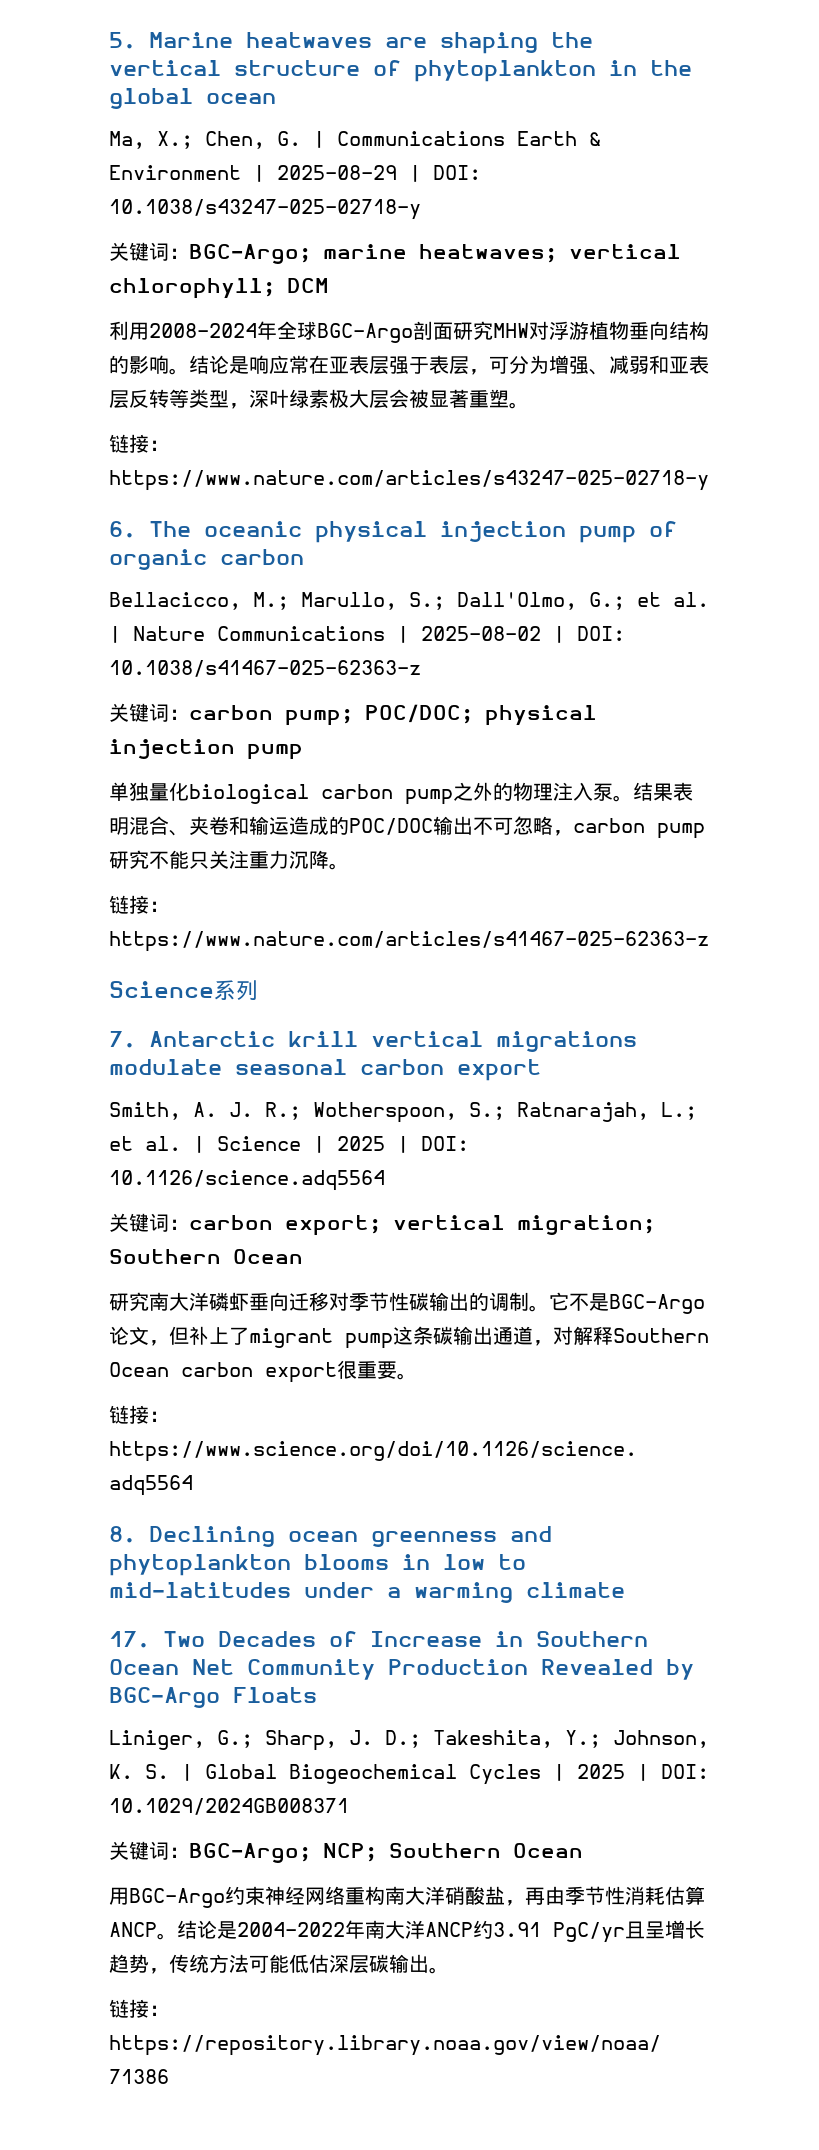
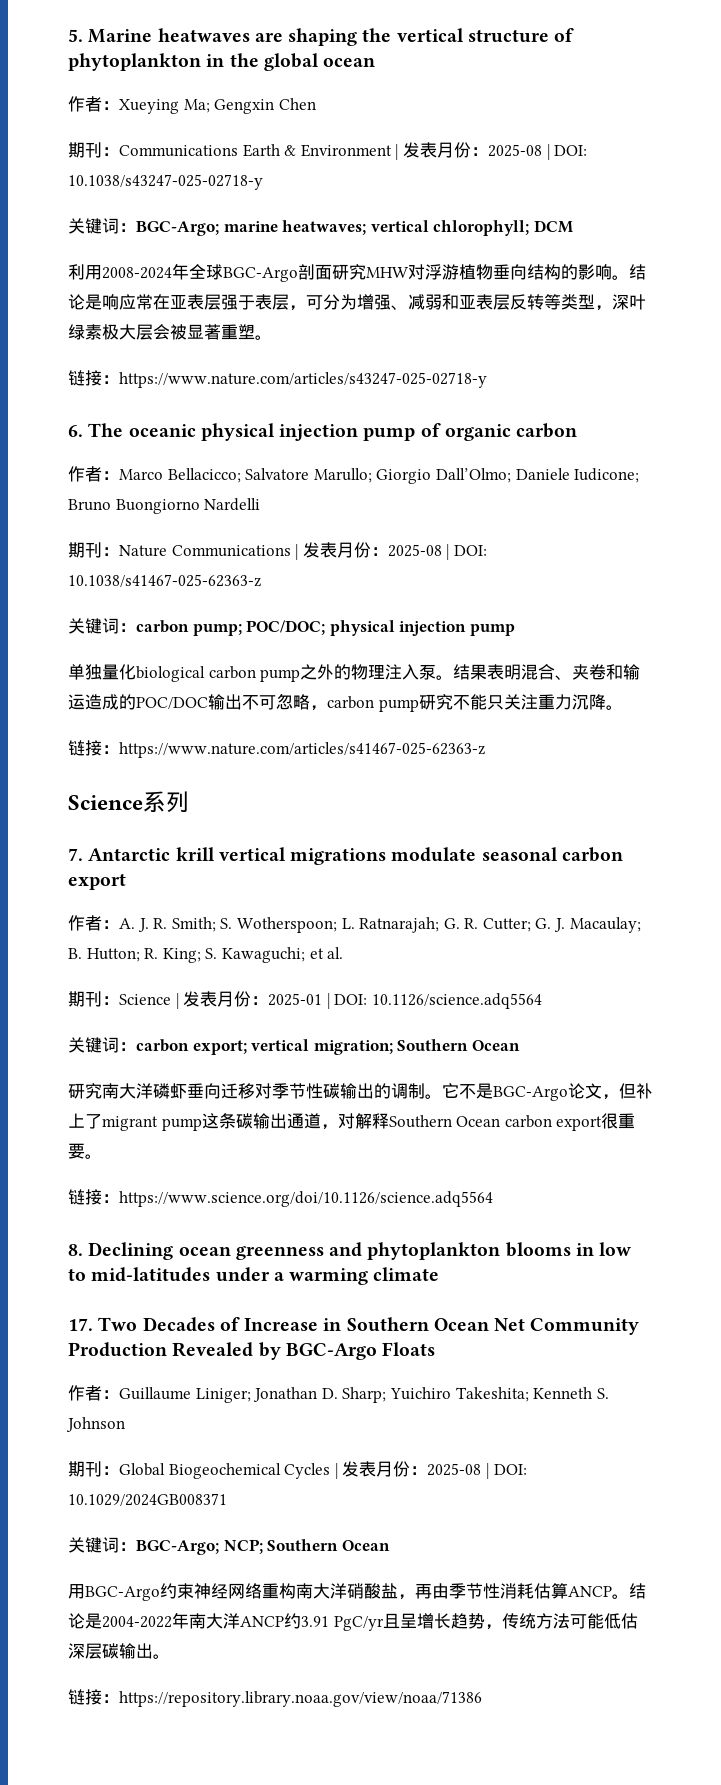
- Ma, X.; Chen, G. | Communications Earth & Environment | 2025-08-29 | DOI: 10.1038/s43247-025-02718-y
+ 作者：Xueying Ma; Gengxin Chen
+ 期刊：Communications Earth & Environment | 发表月份：2025-08 | DOI: 10.1038/s43247-025-02718-y
- Bellacicco, M.; Marullo, S.; Dall'Olmo, G.; et al. | Nature Communications | 2025-08-02 | DOI: 10.1038/s41467-025-62363-z
+ 作者：Marco Bellacicco; Salvatore Marullo; Giorgio Dall’Olmo; Daniele Iudicone; Bruno Buongiorno Nardelli
+ 期刊：Nature Communications | 发表月份：2025-08 | DOI: 10.1038/s41467-025-62363-z
- Smith, A. J. R.; Wotherspoon, S.; Ratnarajah, L.; et al. | Science | 2025 | DOI: 10.1126/science.adq5564
+ 作者：A. J. R. Smith; S. Wotherspoon; L. Ratnarajah; G. R. Cutter; G. J. Macaulay; B. Hutton; R. King; S. Kawaguchi; et al.
+ 期刊：Science | 发表月份：2025-01 | DOI: 10.1126/science.adq5564
- Liniger, G.; Sharp, J. D.; Takeshita, Y.; Johnson, K. S. | Global Biogeochemical Cycles | 2025 | DOI: 10.1029/2024GB008371
+ 作者：Guillaume Liniger; Jonathan D. Sharp; Yuichiro Takeshita; Kenneth S. Johnson
+ 期刊：Global Biogeochemical Cycles | 发表月份：2025-08 | DOI: 10.1029/2024GB008371

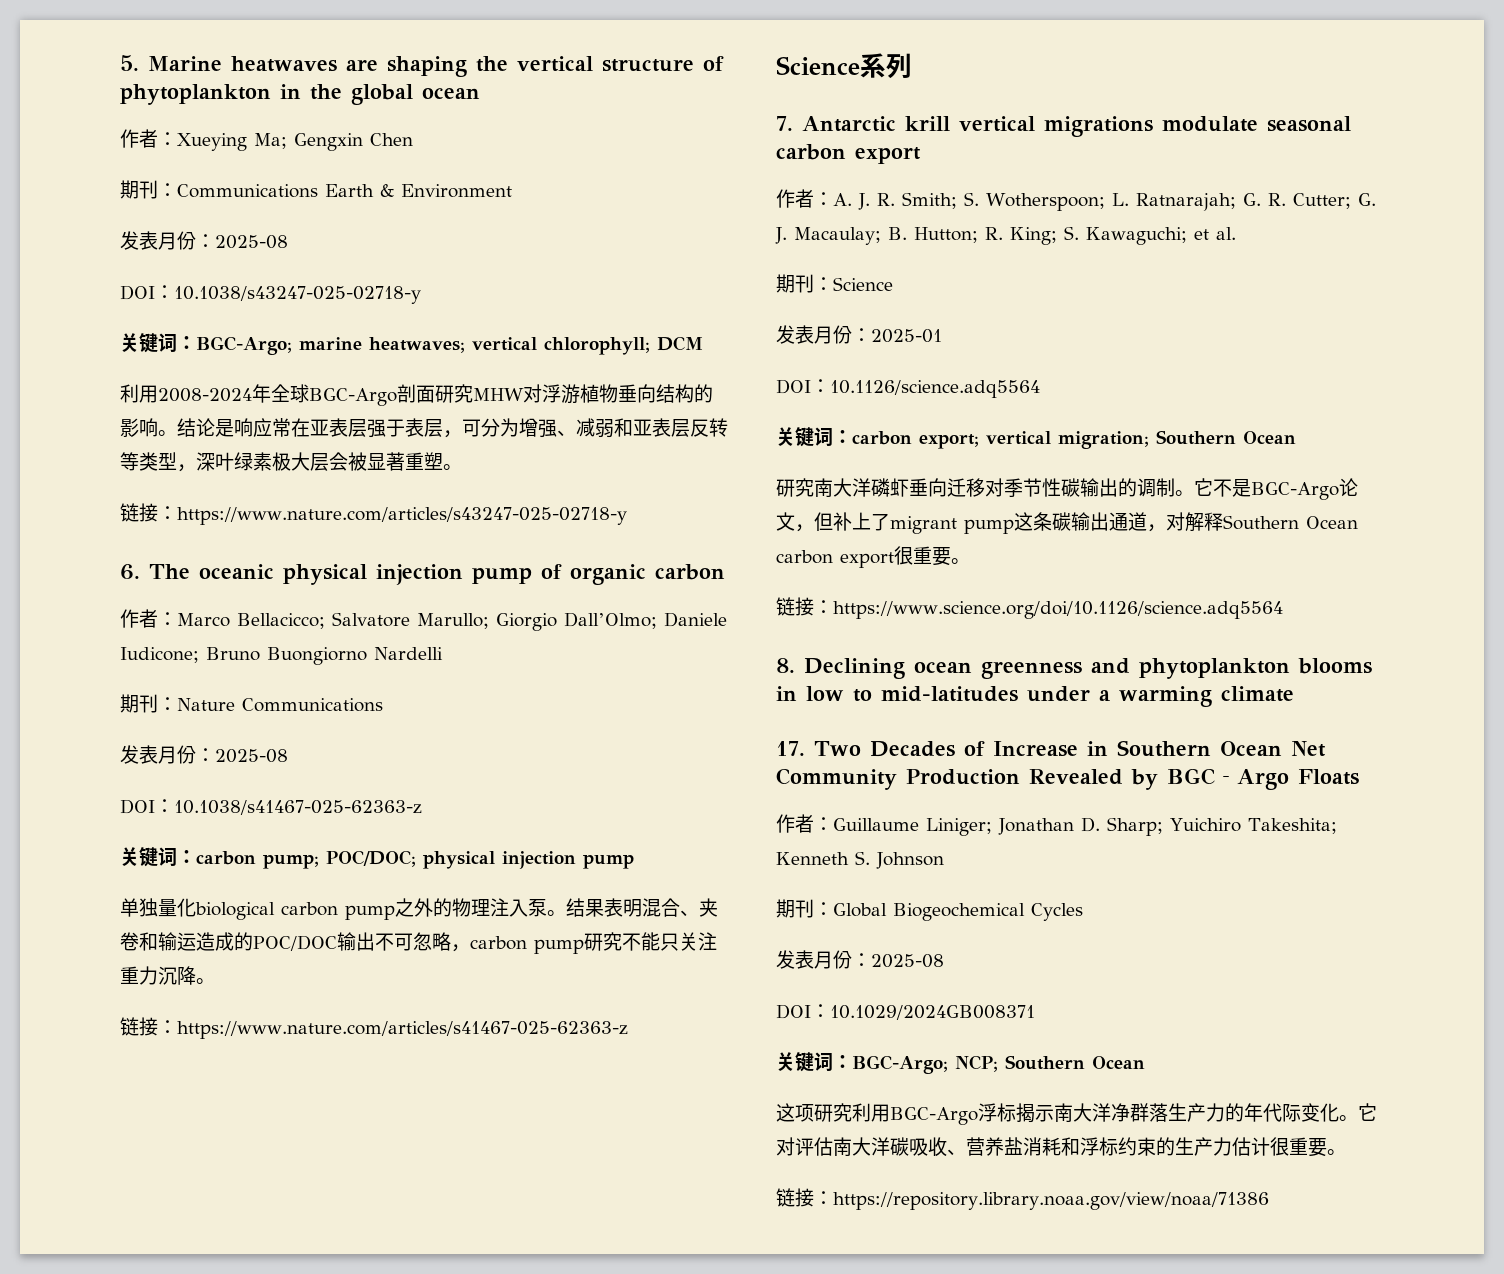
- 期刊：Communications Earth & Environment | 发表月份：2025-08 | DOI: 10.1038/s43247-025-02718-y
+ 期刊：Communications Earth & Environment
+ 发表月份：2025-08
+ DOI：10.1038/s43247-025-02718-y
- 期刊：Nature Communications | 发表月份：2025-08 | DOI: 10.1038/s41467-025-62363-z
+ 期刊：Nature Communications
+ 发表月份：2025-08
+ DOI：10.1038/s41467-025-62363-z
- 期刊：Science | 发表月份：2025-01 | DOI: 10.1126/science.adq5564
+ 期刊：Science
+ 发表月份：2025-01
+ DOI：10.1126/science.adq5564
- 期刊：Global Biogeochemical Cycles | 发表月份：2025-08 | DOI: 10.1029/2024GB008371
+ 期刊：Global Biogeochemical Cycles
+ 发表月份：2025-08
+ DOI：10.1029/2024GB008371
- 用BGC-Argo约束神经网络重构南大洋硝酸盐，再由季节性消耗估算ANCP。结论是2004-2022年南大洋ANCP约3.91 PgC/yr且呈增长趋势，传统方法可能低估深层碳输出。
+ 这项研究利用BGC-Argo浮标揭示南大洋净群落生产力的年代际变化。它对评估南大洋碳吸收、营养盐消耗和浮标约束的生产力估计很重要。

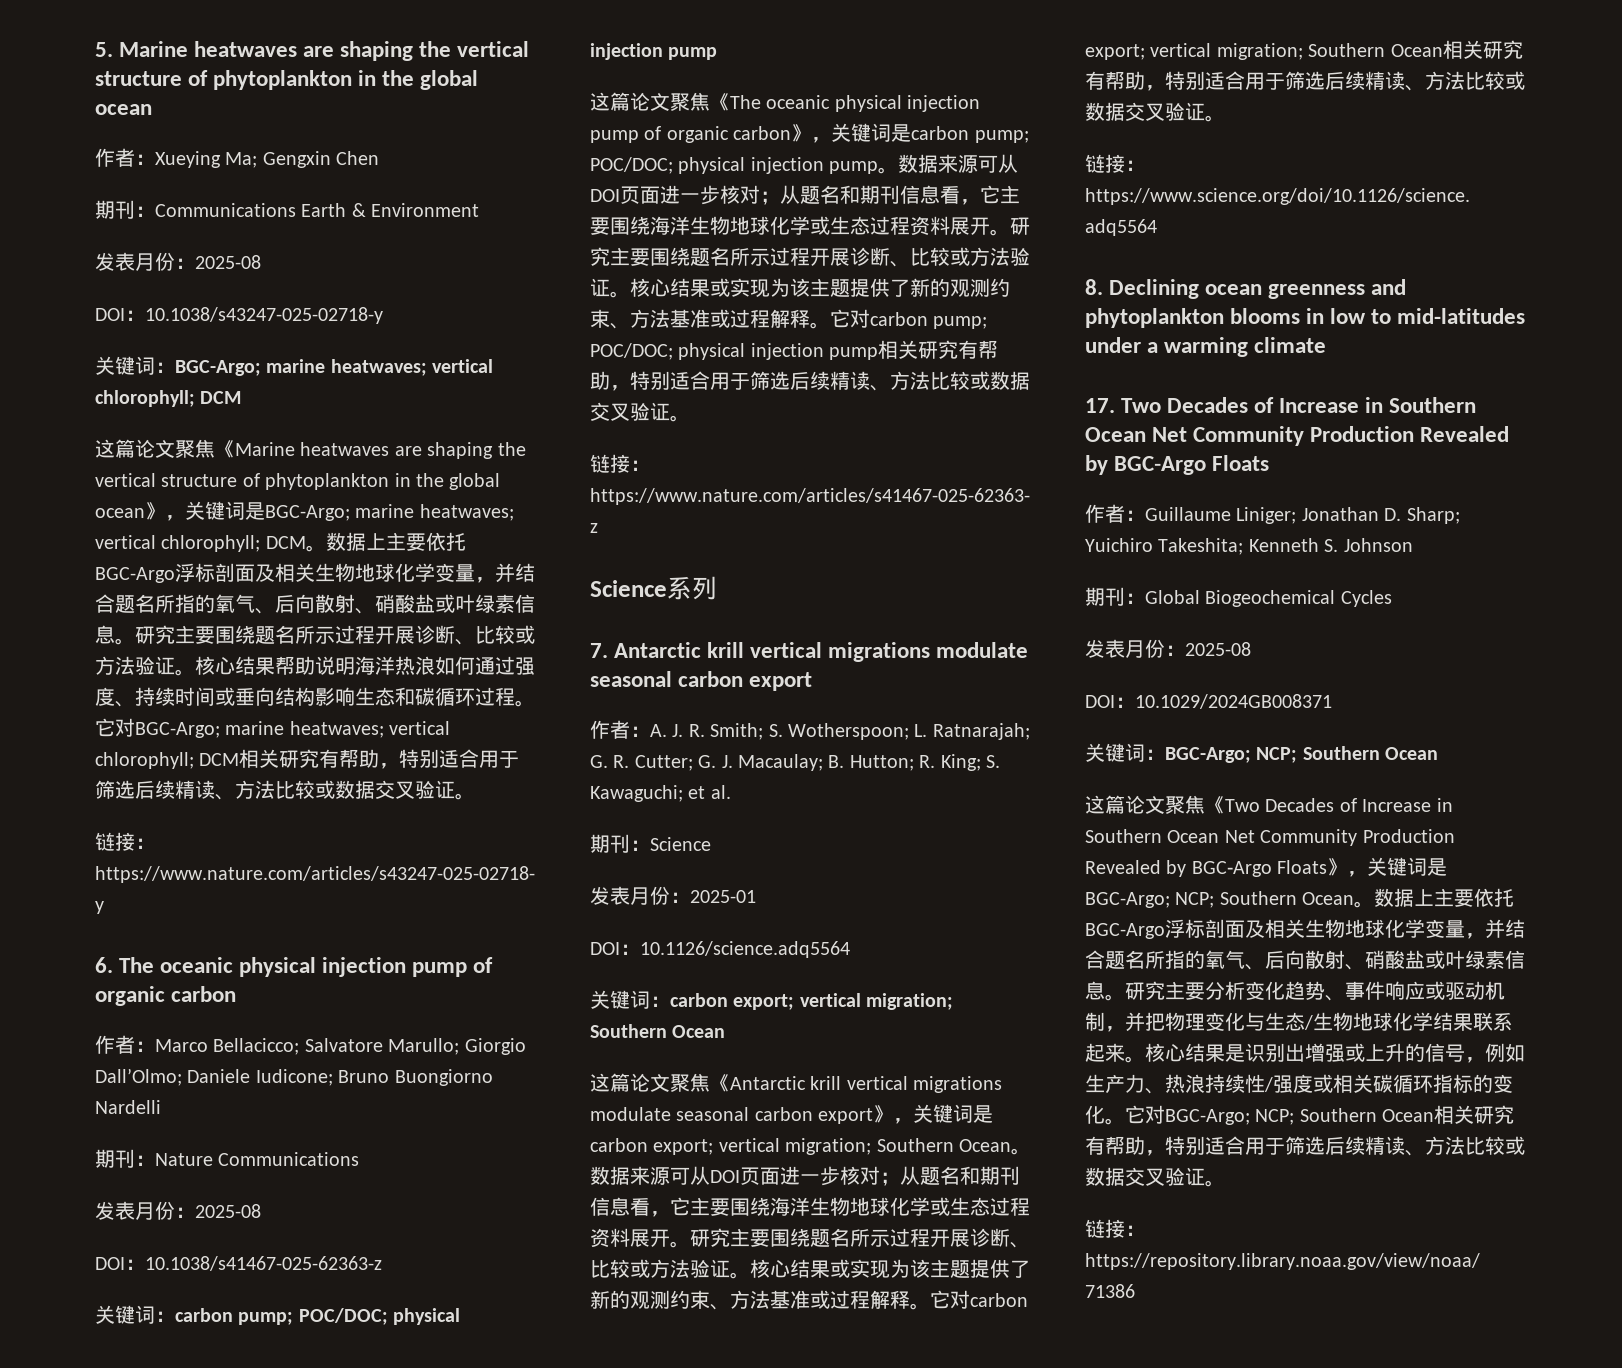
- 利用2008-2024年全球BGC-Argo剖面研究MHW对浮游植物垂向结构的影响。结论是响应常在亚表层强于表层，可分为增强、减弱和亚表层反转等类型，深叶绿素极大层会被显著重塑。
+ 这篇论文聚焦《Marine heatwaves are shaping the vertical structure of phytoplankton in the global ocean》，关键词是BGC-Argo; marine heatwaves; vertical chlorophyll; DCM。数据上主要依托BGC-Argo浮标剖面及相关生物地球化学变量，并结合题名所指的氧气、后向散射、硝酸盐或叶绿素信息。研究主要围绕题名所示过程开展诊断、比较或方法验证。核心结果帮助说明海洋热浪如何通过强度、持续时间或垂向结构影响生态和碳循环过程。它对BGC-Argo; marine heatwaves; vertical chlorophyll; DCM相关研究有帮助，特别适合用于筛选后续精读、方法比较或数据交叉验证。
- 单独量化biological carbon pump之外的物理注入泵。结果表明混合、夹卷和输运造成的POC/DOC输出不可忽略，carbon pump研究不能只关注重力沉降。
+ 这篇论文聚焦《The oceanic physical injection pump of organic carbon》，关键词是carbon pump; POC/DOC; physical injection pump。数据来源可从DOI页面进一步核对；从题名和期刊信息看，它主要围绕海洋生物地球化学或生态过程资料展开。研究主要围绕题名所示过程开展诊断、比较或方法验证。核心结果或实现为该主题提供了新的观测约束、方法基准或过程解释。它对carbon pump; POC/DOC; physical injection pump相关研究有帮助，特别适合用于筛选后续精读、方法比较或数据交叉验证。
- 研究南大洋磷虾垂向迁移对季节性碳输出的调制。它不是BGC-Argo论文，但补上了migrant pump这条碳输出通道，对解释Southern Ocean carbon export很重要。
+ 这篇论文聚焦《Antarctic krill vertical migrations modulate seasonal carbon export》，关键词是carbon export; vertical migration; Southern Ocean。数据来源可从DOI页面进一步核对；从题名和期刊信息看，它主要围绕海洋生物地球化学或生态过程资料展开。研究主要围绕题名所示过程开展诊断、比较或方法验证。核心结果或实现为该主题提供了新的观测约束、方法基准或过程解释。它对carbon export; vertical migration; Southern Ocean相关研究有帮助，特别适合用于筛选后续精读、方法比较或数据交叉验证。
- 这项研究利用BGC-Argo浮标揭示南大洋净群落生产力的年代际变化。它对评估南大洋碳吸收、营养盐消耗和浮标约束的生产力估计很重要。
+ 这篇论文聚焦《Two Decades of Increase in Southern Ocean Net Community Production Revealed by BGC‐Argo Floats》，关键词是BGC-Argo; NCP; Southern Ocean。数据上主要依托BGC-Argo浮标剖面及相关生物地球化学变量，并结合题名所指的氧气、后向散射、硝酸盐或叶绿素信息。研究主要分析变化趋势、事件响应或驱动机制，并把物理变化与生态/生物地球化学结果联系起来。核心结果是识别出增强或上升的信号，例如生产力、热浪持续性/强度或相关碳循环指标的变化。它对BGC-Argo; NCP; Southern Ocean相关研究有帮助，特别适合用于筛选后续精读、方法比较或数据交叉验证。

